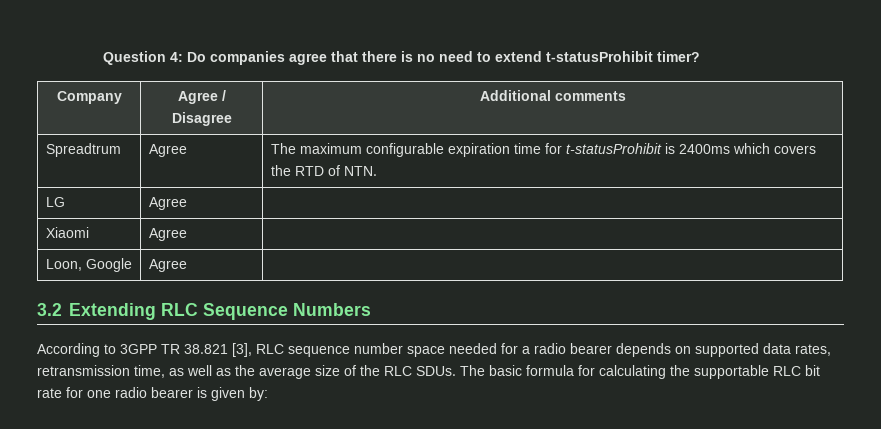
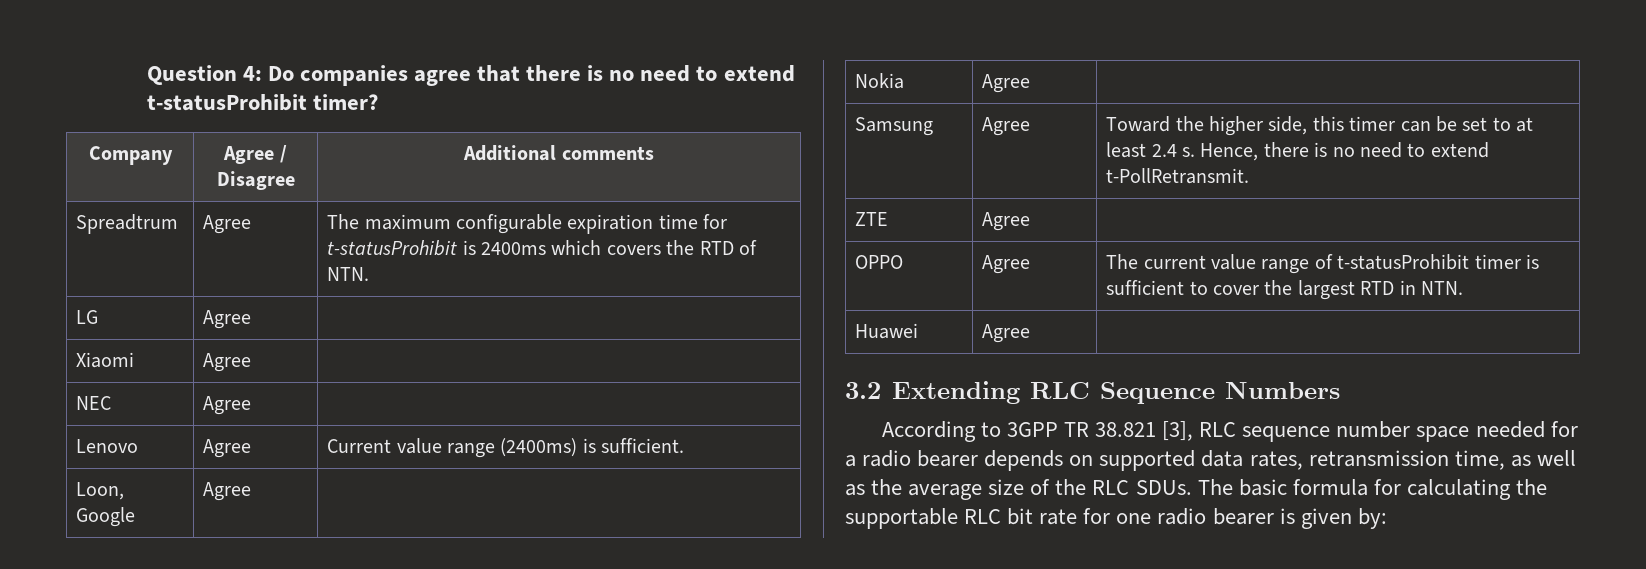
+ NEC | Agree |
+ Lenovo | Agree | Current value range (2400ms) is sufficient.
  Loon, Google | Agree |
+ Nokia | Agree |
+ Samsung | Agree | Toward the higher side, this timer can be set to at least 2.4 s. Hence, there is no need to extend t-PollRetransmit.
+ ZTE | Agree |
+ OPPO | Agree | The current value range of t-statusProhibit timer is sufficient to cover the largest RTD in NTN.
+ Huawei | Agree |

